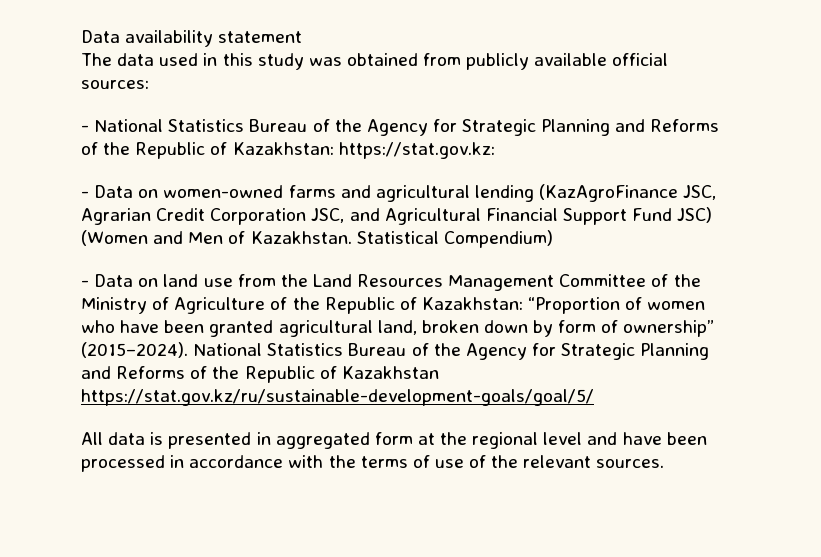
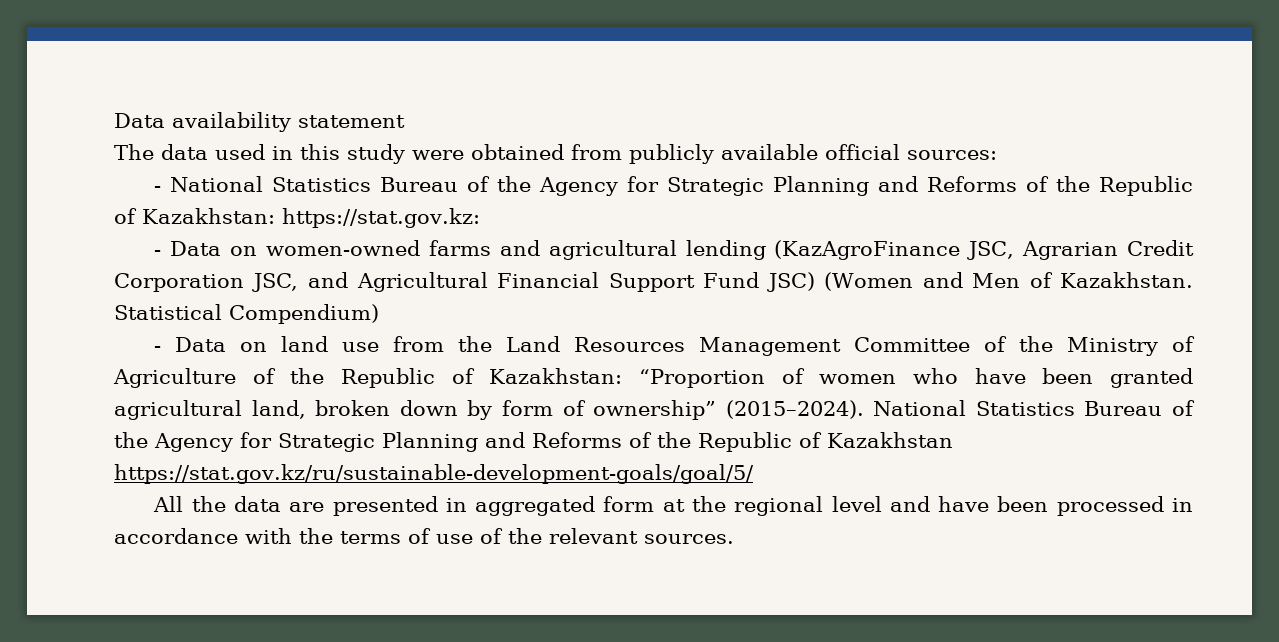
- The data used in this study was obtained from publicly available official sources:
+ The data used in this study were obtained from publicly available official sources:
- All data is presented in aggregated form at the regional level and have been processed in accordance with the terms of use of the relevant sources.
+ All the data are presented in aggregated form at the regional level and have been processed in accordance with the terms of use of the relevant sources.

